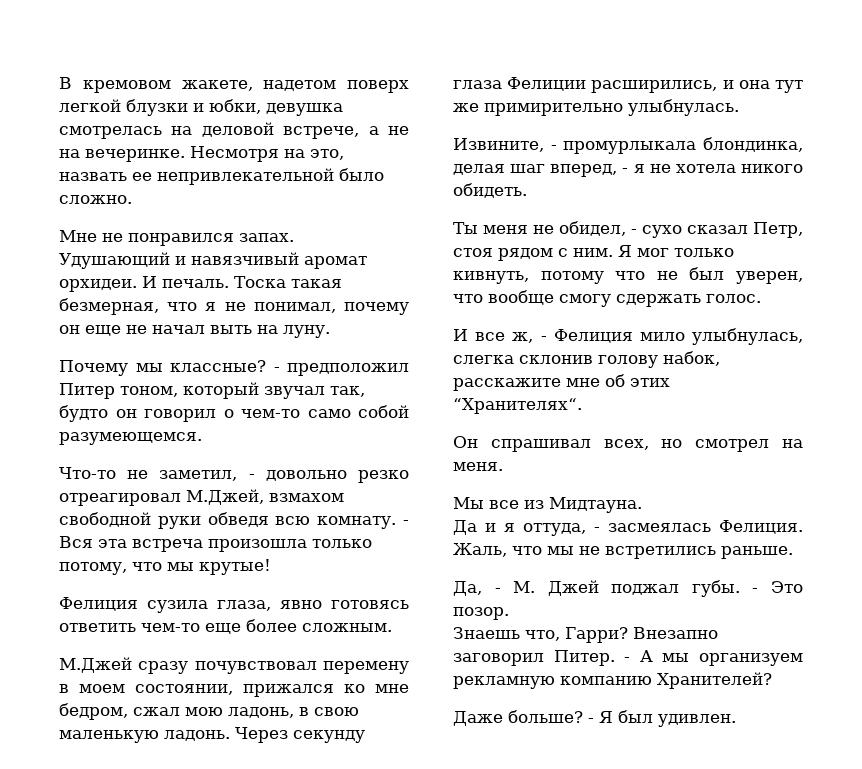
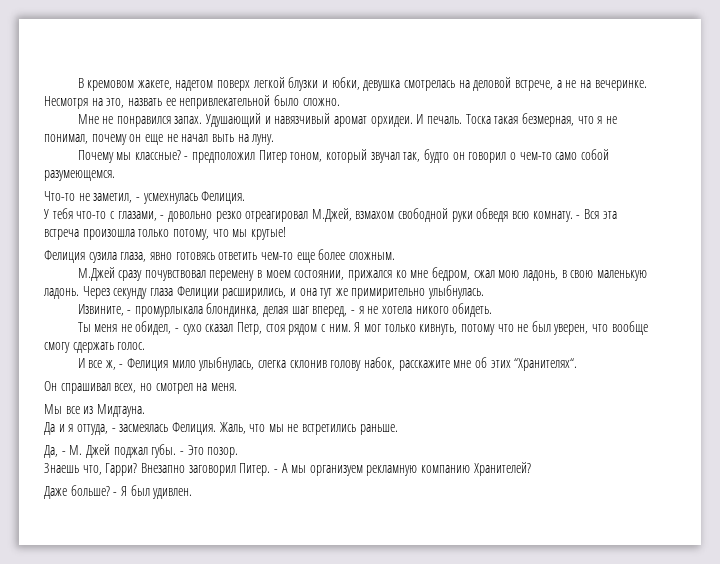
- Что-то не заметил, - довольно резко отреагировал М.Джей, взмахом свободной руки обведя всю комнату.
+ Что-то не заметил, - усмехнулась Фелиция.
+ У тебя что-то с глазами, - довольно резко отреагировал М.Джей, взмахом свободной руки обведя всю комнату.

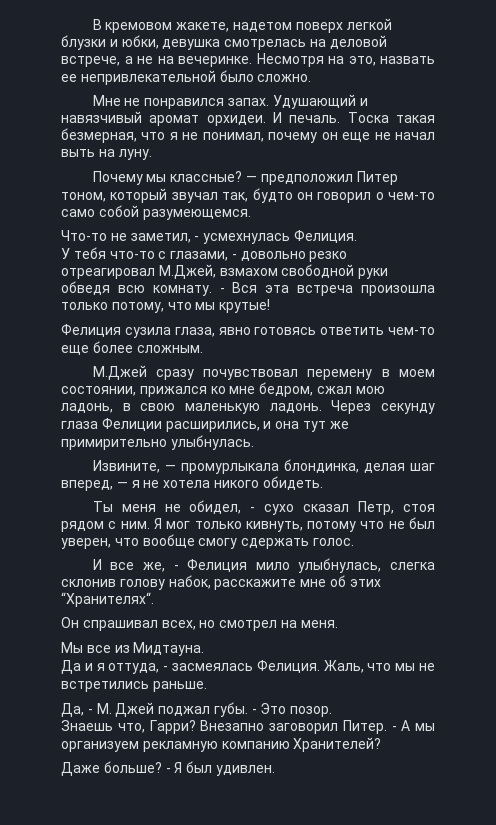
- - предположил Питер тоном, который звучал так, будто он говорил о чем-то само собой разумеющемся.
+ — предположил Питер тоном, который звучал так, будто он говорил о чем-то само собой разумеющемся.
- Извините, - промурлыкала блондинка, делая шаг вперед, - я не хотела никого обидеть.
+ Извините, — промурлыкала блондинка, делая шаг вперед, — я не хотела никого обидеть.
- И все ж, - Фелиция мило улыбнулась, слегка склонив голову набок, расскажите мне об этих “Хранителях“.
+ И все же, - Фелиция мило улыбнулась, слегка склонив голову набок, расскажите мне об этих “Хранителях“.

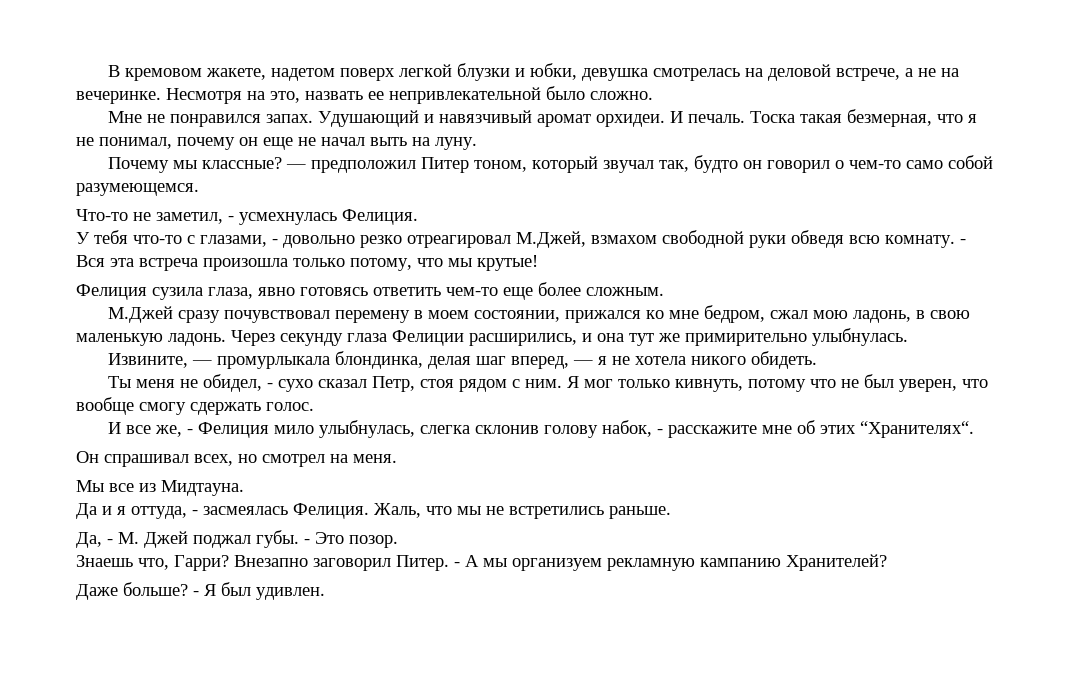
- И все же, - Фелиция мило улыбнулась, слегка склонив голову набок, расскажите мне об этих “Хранителях“.
+ И все же, - Фелиция мило улыбнулась, слегка склонив голову набок, - расскажите мне об этих “Хранителях“.
- - А мы организуем рекламную компанию Хранителей?
+ - А мы организуем рекламную кампанию Хранителей?

